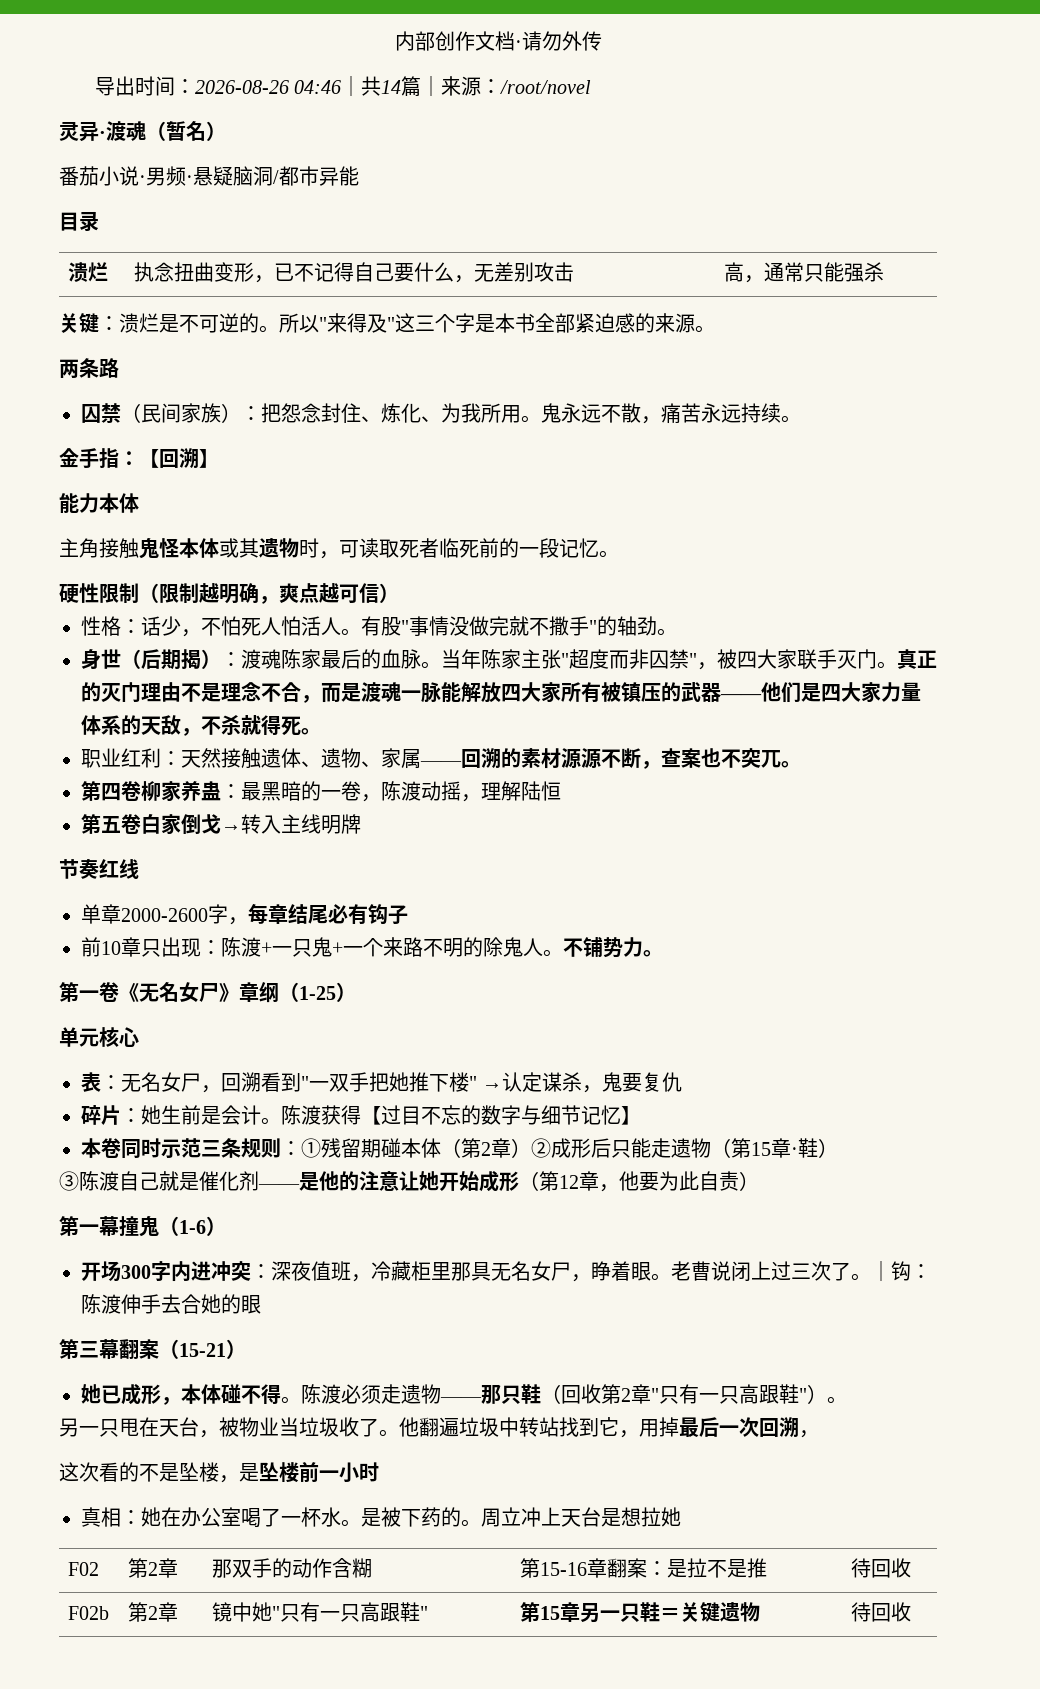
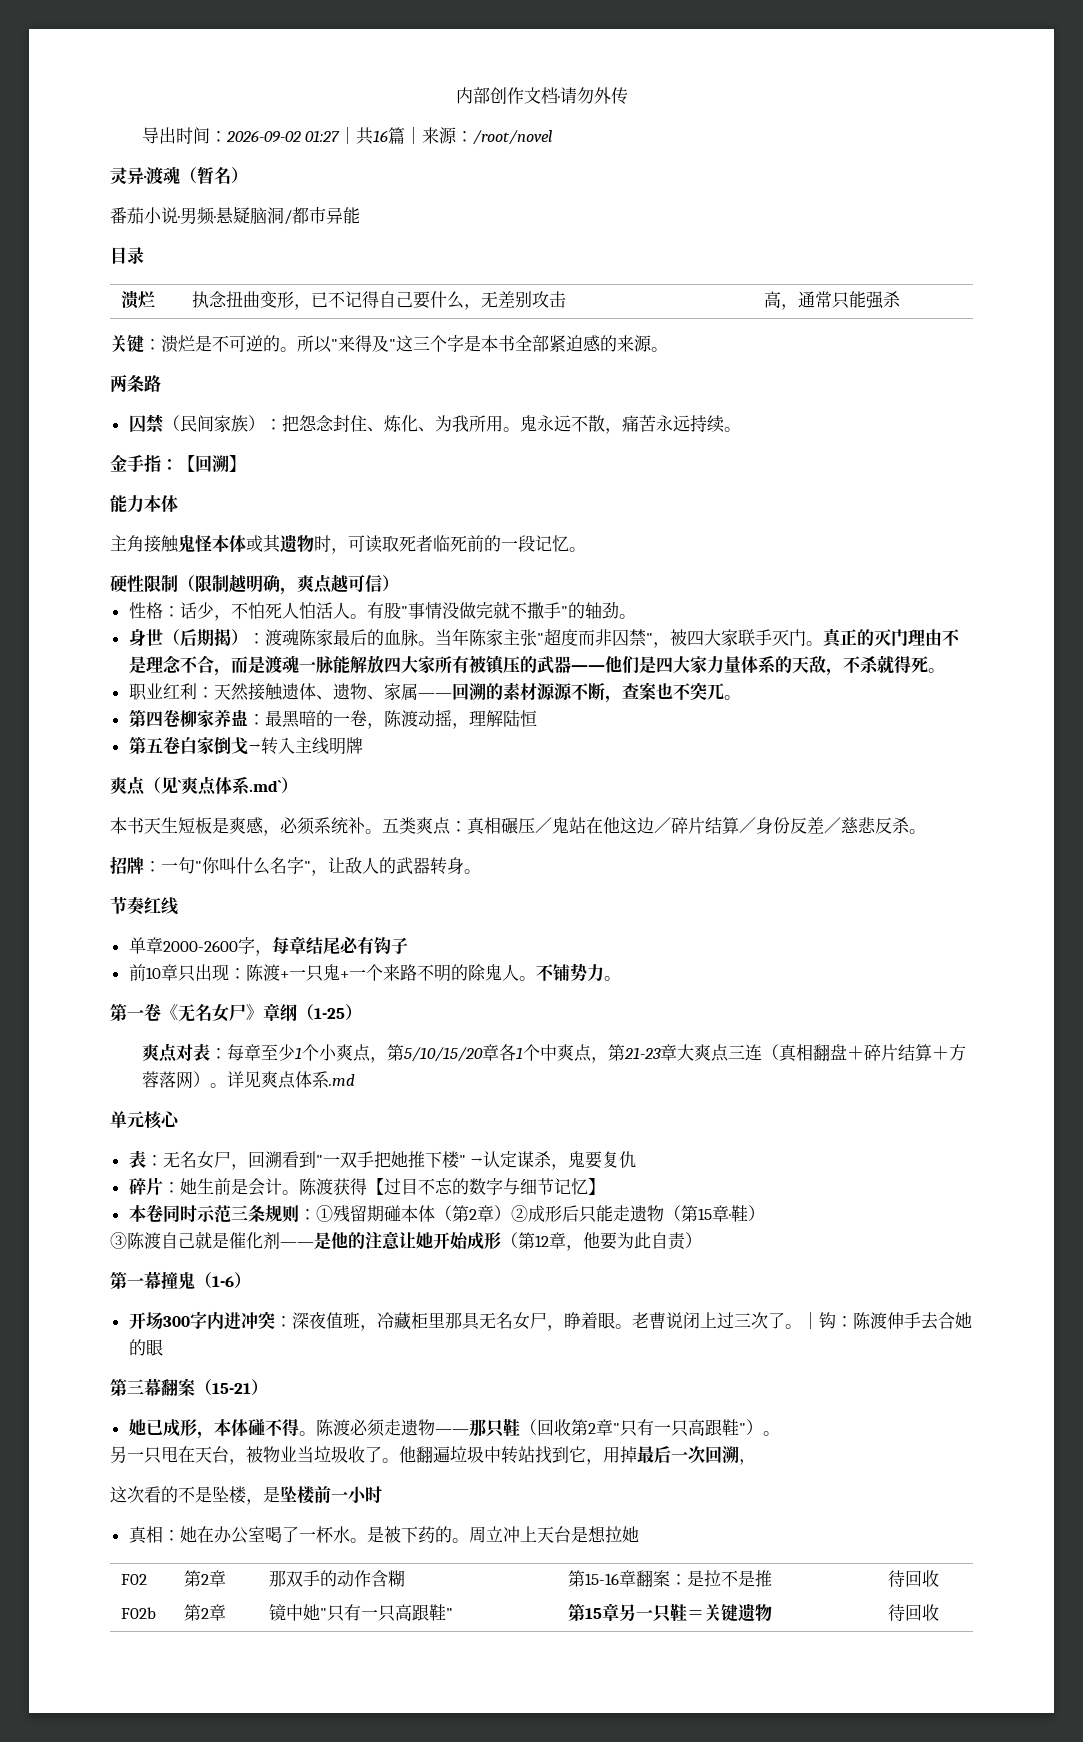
- 导出时间：2026-08-26 04:46｜共14篇｜来源：/root/novel
+ 导出时间：2026-09-02 01:27｜共16篇｜来源：/root/novel
+ 爽点（见`爽点体系.md`）
+ 本书天生短板是爽感，必须系统补。五类爽点：真相碾压／鬼站在他这边／碎片结算／身份反差／慈悲反杀。
+ 招牌：一句"你叫什么名字"，让敌人的武器转身。
+ 爽点对表：每章至少1个小爽点，第5/10/15/20章各1个中爽点，第21-23章大爽点三连（真相翻盘＋碎片结算＋方蓉落网）。详见爽点体系.md

